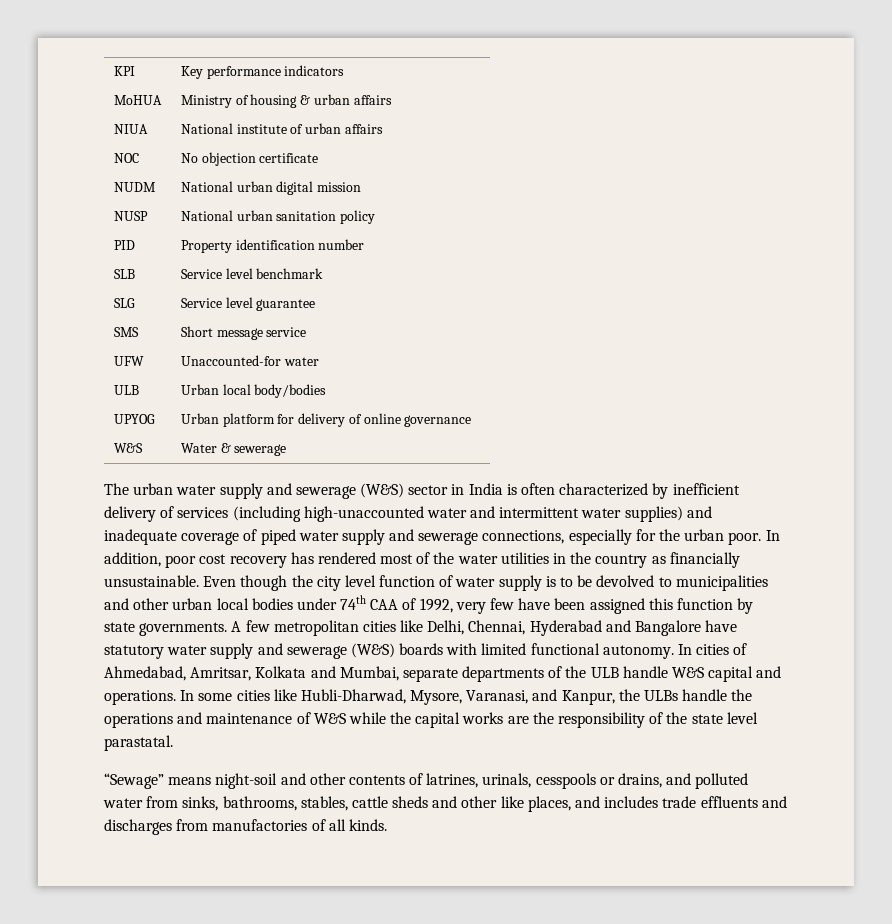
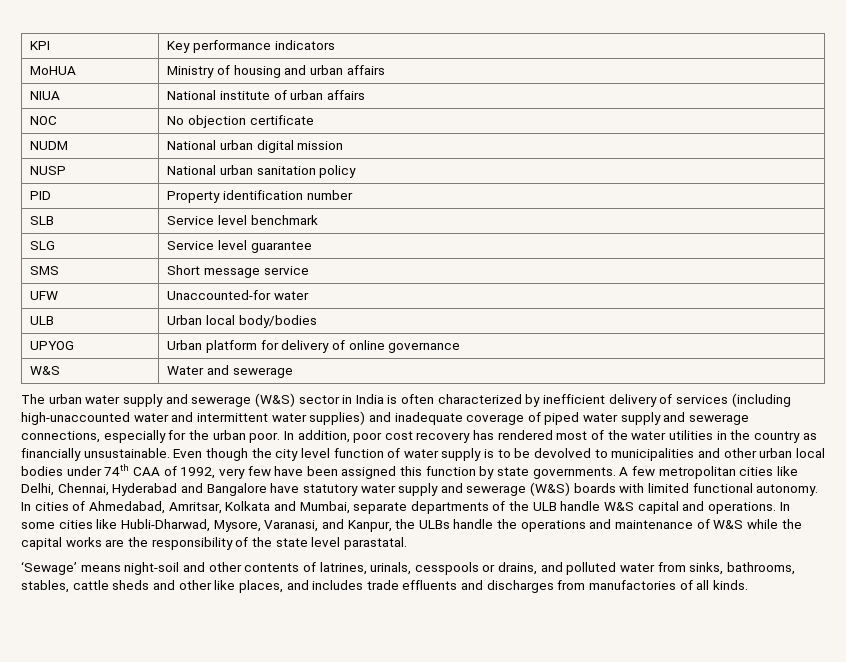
- MoHUA | Ministry of housing & urban affairs
+ MoHUA | Ministry of housing and urban affairs
- W&S | Water & sewerage
+ W&S | Water and sewerage
- “Sewage” means night-soil and other contents of latrines, urinals, cesspools or drains, and polluted water from sinks, bathrooms, stables, cattle sheds and other like places, and includes trade effluents and discharges from manufactories of all kinds.
+ ‘Sewage’ means night-soil and other contents of latrines, urinals, cesspools or drains, and polluted water from sinks, bathrooms, stables, cattle sheds and other like places, and includes trade effluents and discharges from manufactories of all kinds.

